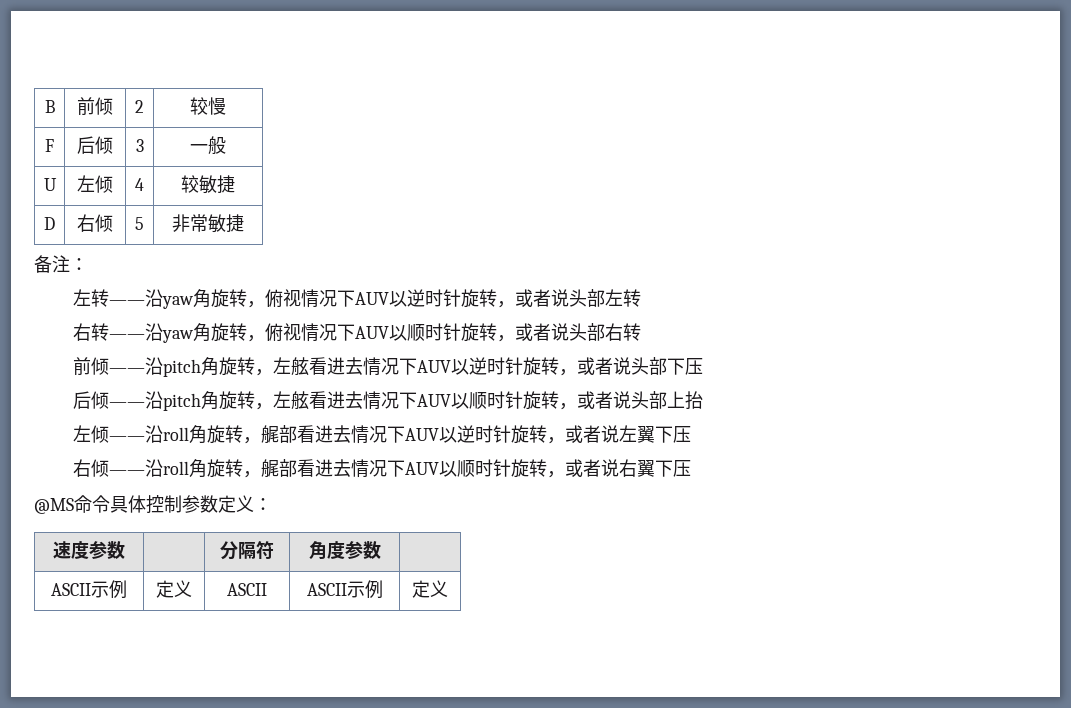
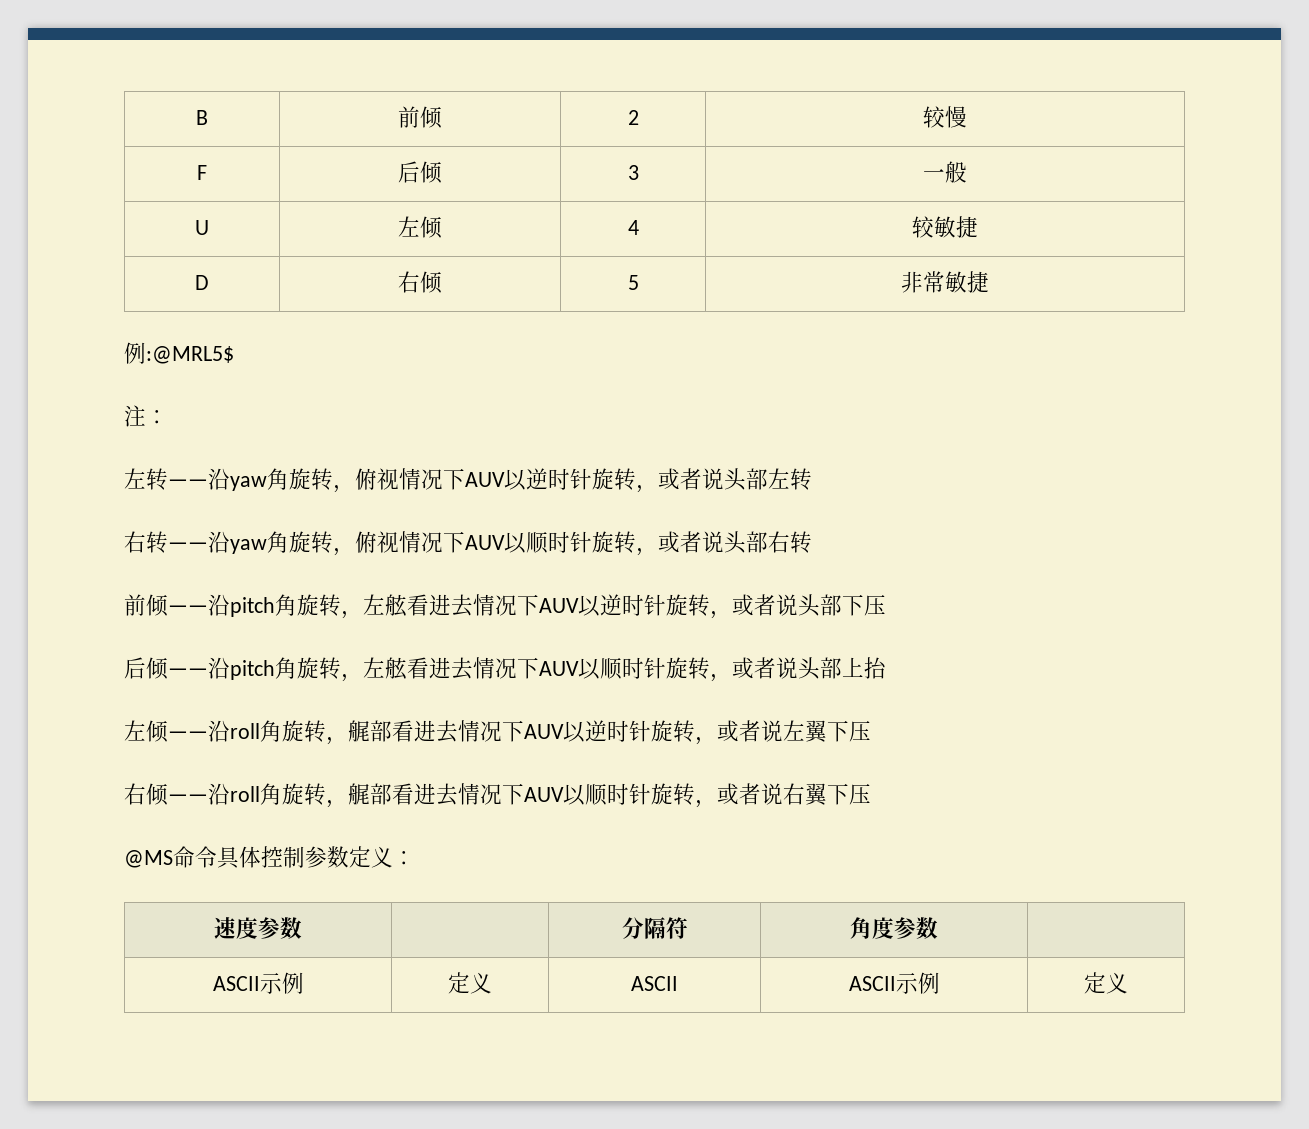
- 备注：
+ 例:@MRL5$
+ 注：

